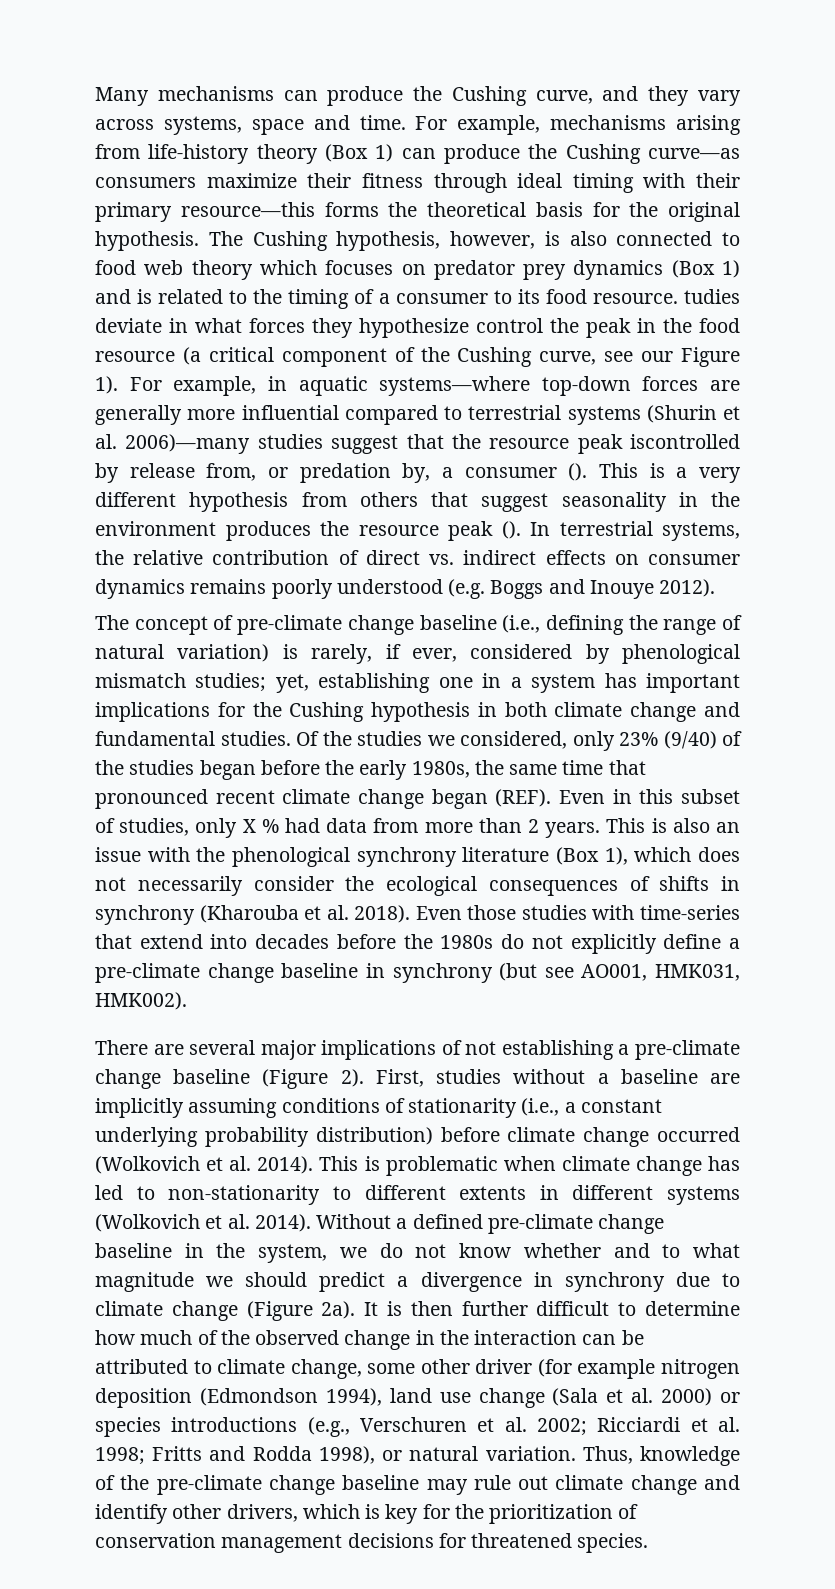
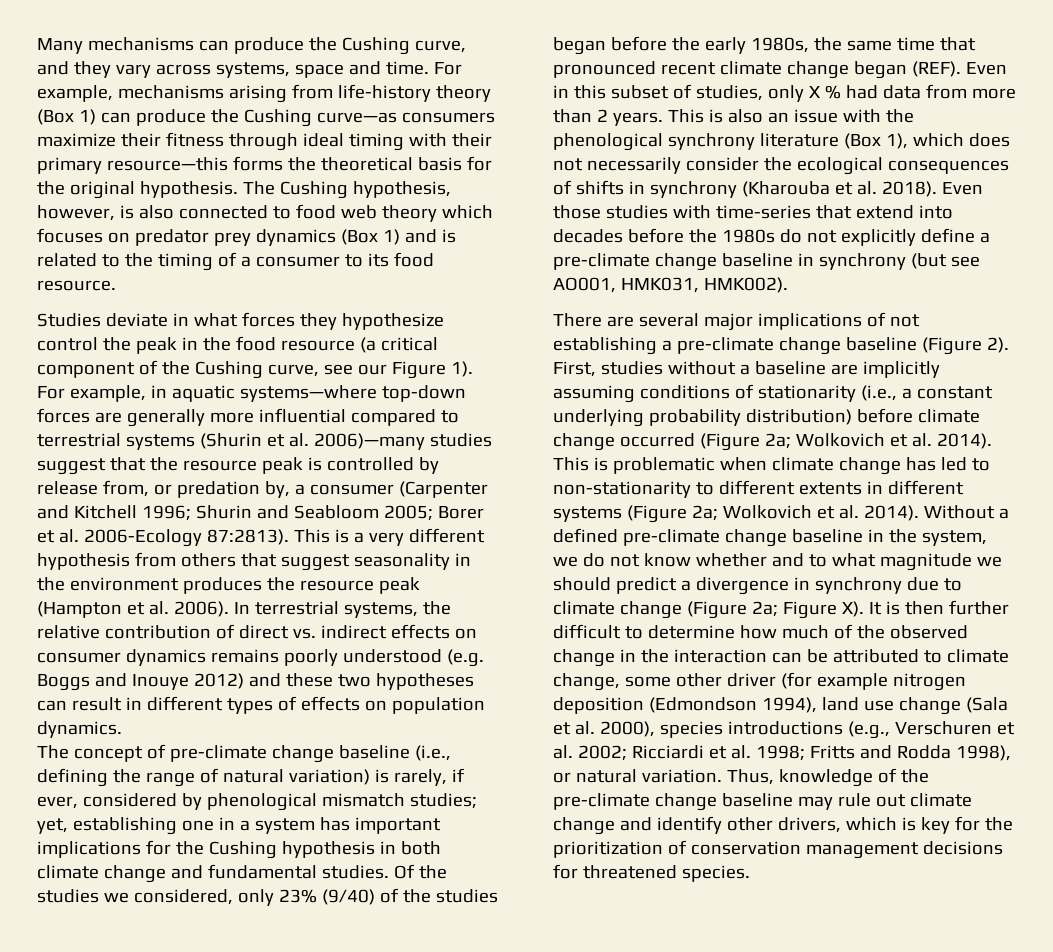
- The Cushing hypothesis, however, is also connected to food web theory which focuses on predator prey dynamics (Box 1) and is related to the timing of a consumer to its food resource. tudies deviate in what forces they hypothesize control the peak in the food resource (a critical component of the Cushing curve, see our Figure 1).
+ The Cushing hypothesis, however, is also connected to food web theory which focuses on predator prey dynamics (Box 1) and is related to the timing of a consumer to its food resource.
+ Studies deviate in what forces they hypothesize control the peak in the food resource (a critical component of the Cushing curve, see our Figure 1).
- For example, in aquatic systems—where top-down forces are generally more influential compared to terrestrial systems (Shurin et al. 2006)—many studies suggest that the resource peak iscontrolled by release from, or predation by, a consumer ().
+ For example, in aquatic systems—where top-down forces are generally more influential compared to terrestrial systems (Shurin et al. 2006)—many studies suggest that the resource peak is controlled by release from, or predation by, a consumer (Carpenter and Kitchell 1996; Shurin and Seabloom 2005; Borer et al. 2006-Ecology 87:2813).
- This is a very different hypothesis from others that suggest seasonality in the environment produces the resource peak ().
+ This is a very different hypothesis from others that suggest seasonality in the environment produces the resource peak (Hampton et al. 2006).
- In terrestrial systems, the relative contribution of direct vs. indirect effects on consumer dynamics remains poorly understood (e.g. Boggs and Inouye 2012).
+ In terrestrial systems, the relative contribution of direct vs. indirect effects on consumer dynamics remains poorly understood (e.g. Boggs and Inouye 2012) and these two hypotheses can result in different types of effects on population dynamics.
- First, studies without a baseline are implicitly assuming conditions of stationarity (i.e., a constant underlying probability distribution) before climate change occurred (Wolkovich et al. 2014).
+ First, studies without a baseline are implicitly assuming conditions of stationarity (i.e., a constant underlying probability distribution) before climate change occurred (Figure 2a; Wolkovich et al. 2014).
- This is problematic when climate change has led to non-stationarity to different extents in different systems (Wolkovich et al. 2014).
+ This is problematic when climate change has led to non-stationarity to different extents in different systems (Figure 2a; Wolkovich et al. 2014).
- Without a defined pre-climate change baseline in the system, we do not know whether and to what magnitude we should predict a divergence in synchrony due to climate change (Figure 2a). It is then further difficult to determine how much of the observed change in the interaction can be attributed to climate change, some other driver (for example nitrogen deposition (Edmondson 1994), land use change (Sala et al. 2000) or species introductions (e.g., Verschuren et al. 2002;
+ Without a defined pre-climate change baseline in the system, we do not know whether and to what magnitude we should predict a divergence in synchrony due to climate change (Figure 2a; Figure X). It is then further difficult to determine how much of the observed change in the interaction can be attributed to climate change, some other driver (for example nitrogen deposition (Edmondson 1994), land use change (Sala et al. 2000), species introductions (e.g., Verschuren et al. 2002;

